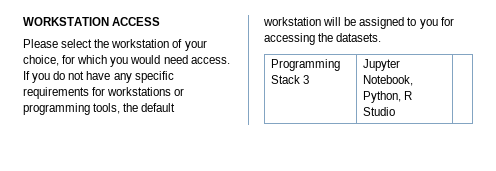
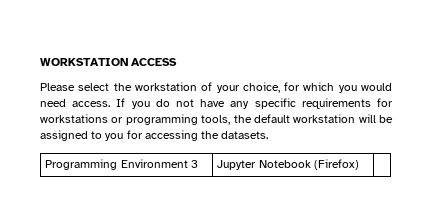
- Programming Stack 3 | Jupyter Notebook, Python, R Studio |
+ Programming Environment 3 | Jupyter Notebook (Firefox) |

